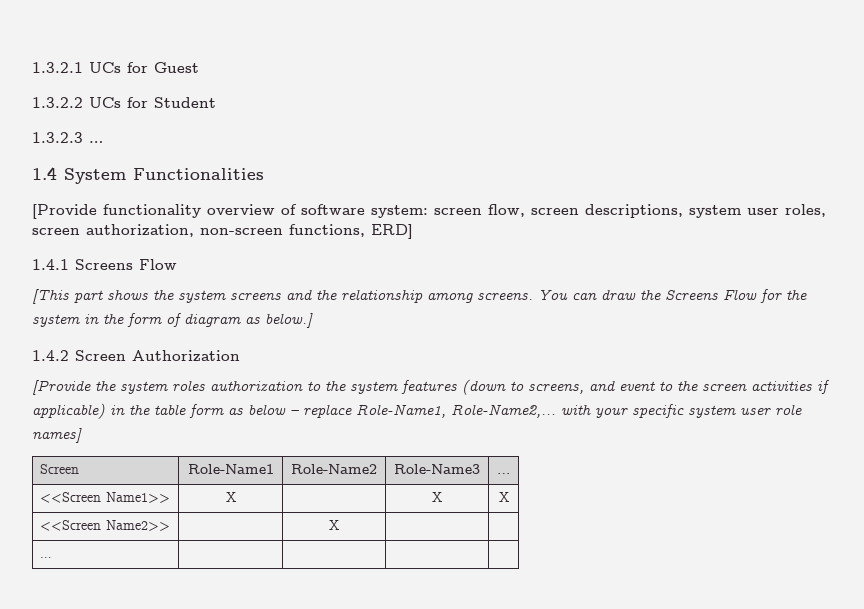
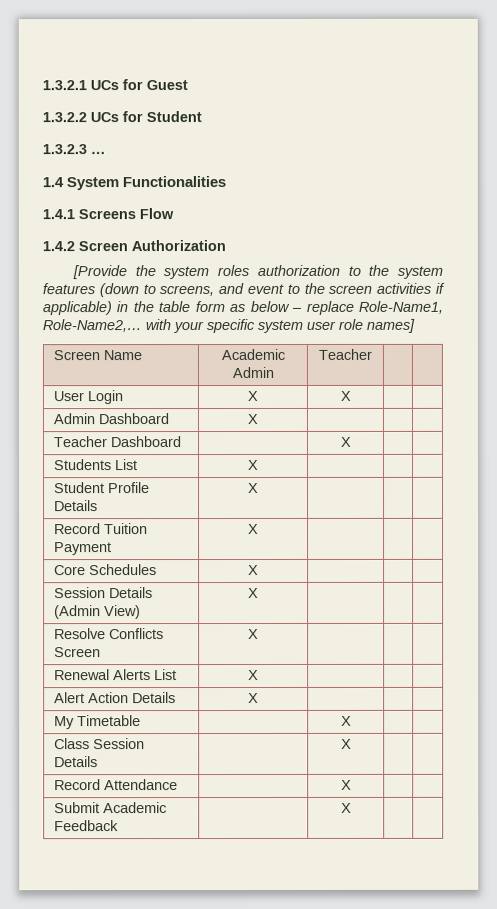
- [Provide functionality overview of software system: screen flow, screen descriptions, system user roles, screen authorization, non-screen functions, ERD]
  1.4.1 Screens Flow
- [This part shows the system screens and the relationship among screens. You can draw the Screens Flow for the system in the form of diagram as below.]
- Screen | Role-Name1 | Role-Name2 | Role-Name3 | …
- <<Screen Name1>> | X | | X | X
- <<Screen Name2>> | | X | |
- … | | | |
+ Screen Name | Academic Admin | Teacher | |
+ User Login | X | X | |
+ Admin Dashboard | X | | |
+ Teacher Dashboard | | X | |
+ Students List | X | | |
+ Student Profile Details | X | | |
+ Record Tuition Payment | X | | |
+ Core Schedules | X | | |
+ Session Details (Admin View) | X | | |
+ Resolve Conflicts Screen | X | | |
+ Renewal Alerts List | X | | |
+ Alert Action Details | X | | |
+ My Timetable | | X | |
+ Class Session Details | | X | |
+ Record Attendance | | X | |
+ Submit Academic Feedback | | X | |

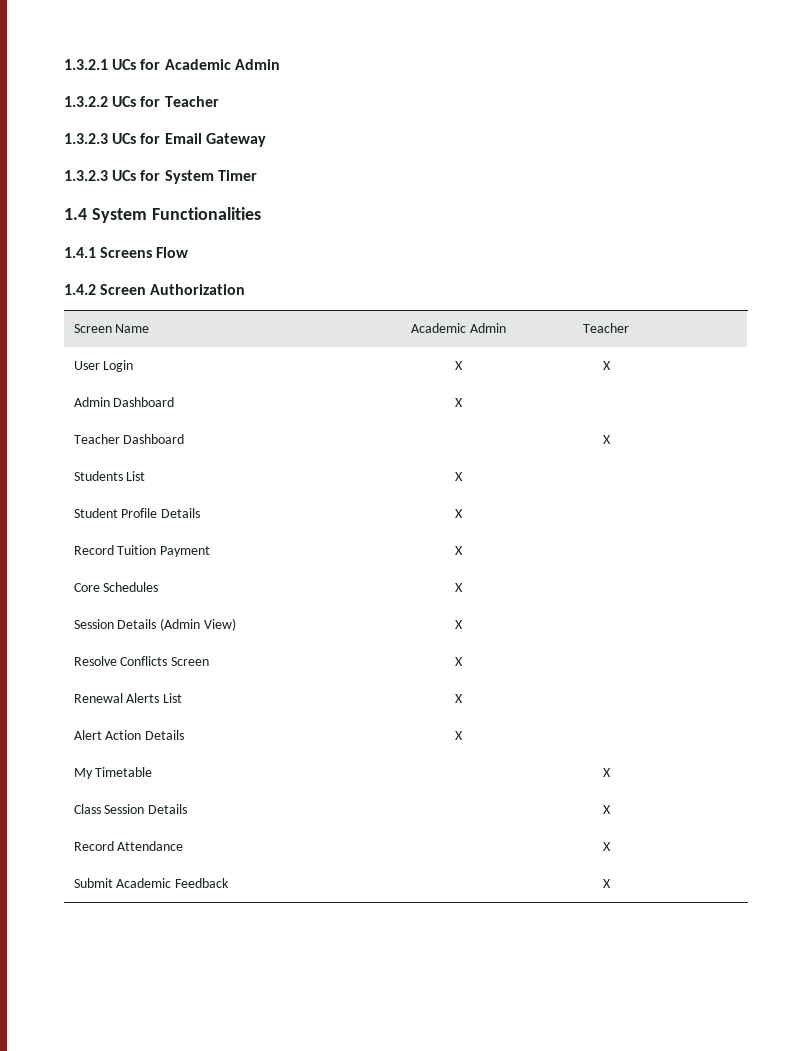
- 1.3.2.1 UCs for Guest
+ 1.3.2.1 UCs for Academic Admin
- 1.3.2.2 UCs for Student
- 1.3.2.3 …
+ 1.3.2.2 UCs for Teacher
+ 1.3.2.3 UCs for Email Gateway
+ 1.3.2.3 UCs for System Timer
- [Provide the system roles authorization to the system features (down to screens, and event to the screen activities if applicable) in the table form as below – replace Role-Name1, Role-Name2,… with your specific system user role names]

